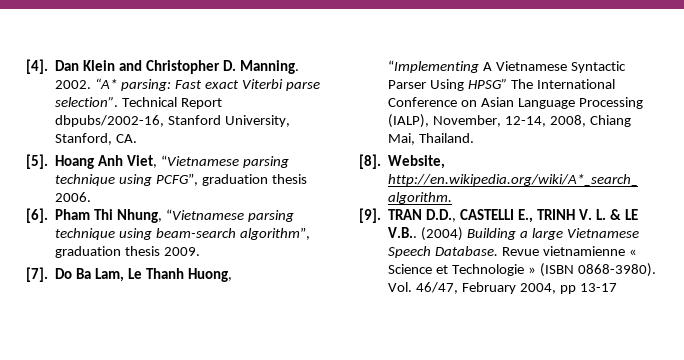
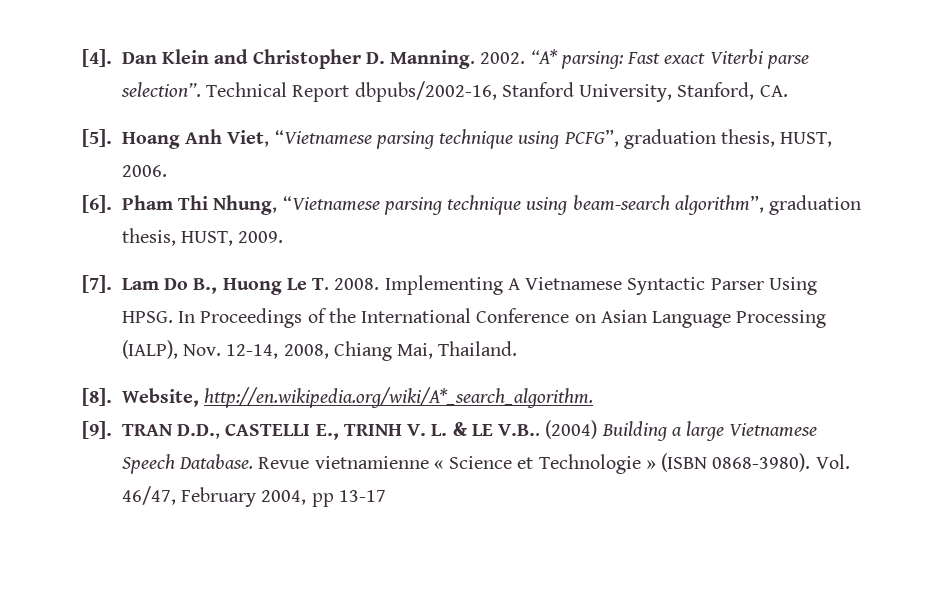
- Hoang Anh Viet, “Vietnamese parsing technique using PCFG”, graduation thesis 2006.
+ Hoang Anh Viet, “Vietnamese parsing technique using PCFG”, graduation thesis, HUST, 2006.
- Pham Thi Nhung, “Vietnamese parsing technique using beam-search algorithm”, graduation thesis 2009.
+ Pham Thi Nhung, “Vietnamese parsing technique using beam-search algorithm”, graduation thesis, HUST, 2009.
- Do Ba Lam, Le Thanh Huong, “Implementing A Vietnamese Syntactic Parser Using HPSG” The International Conference on Asian Language Processing (IALP), November, 12-14, 2008, Chiang Mai, Thailand.
+ Lam Do B., Huong Le T. 2008. Implementing A Vietnamese Syntactic Parser Using HPSG. In Proceedings of the International Conference on Asian Language Processing (IALP), Nov. 12-14, 2008, Chiang Mai, Thailand.

